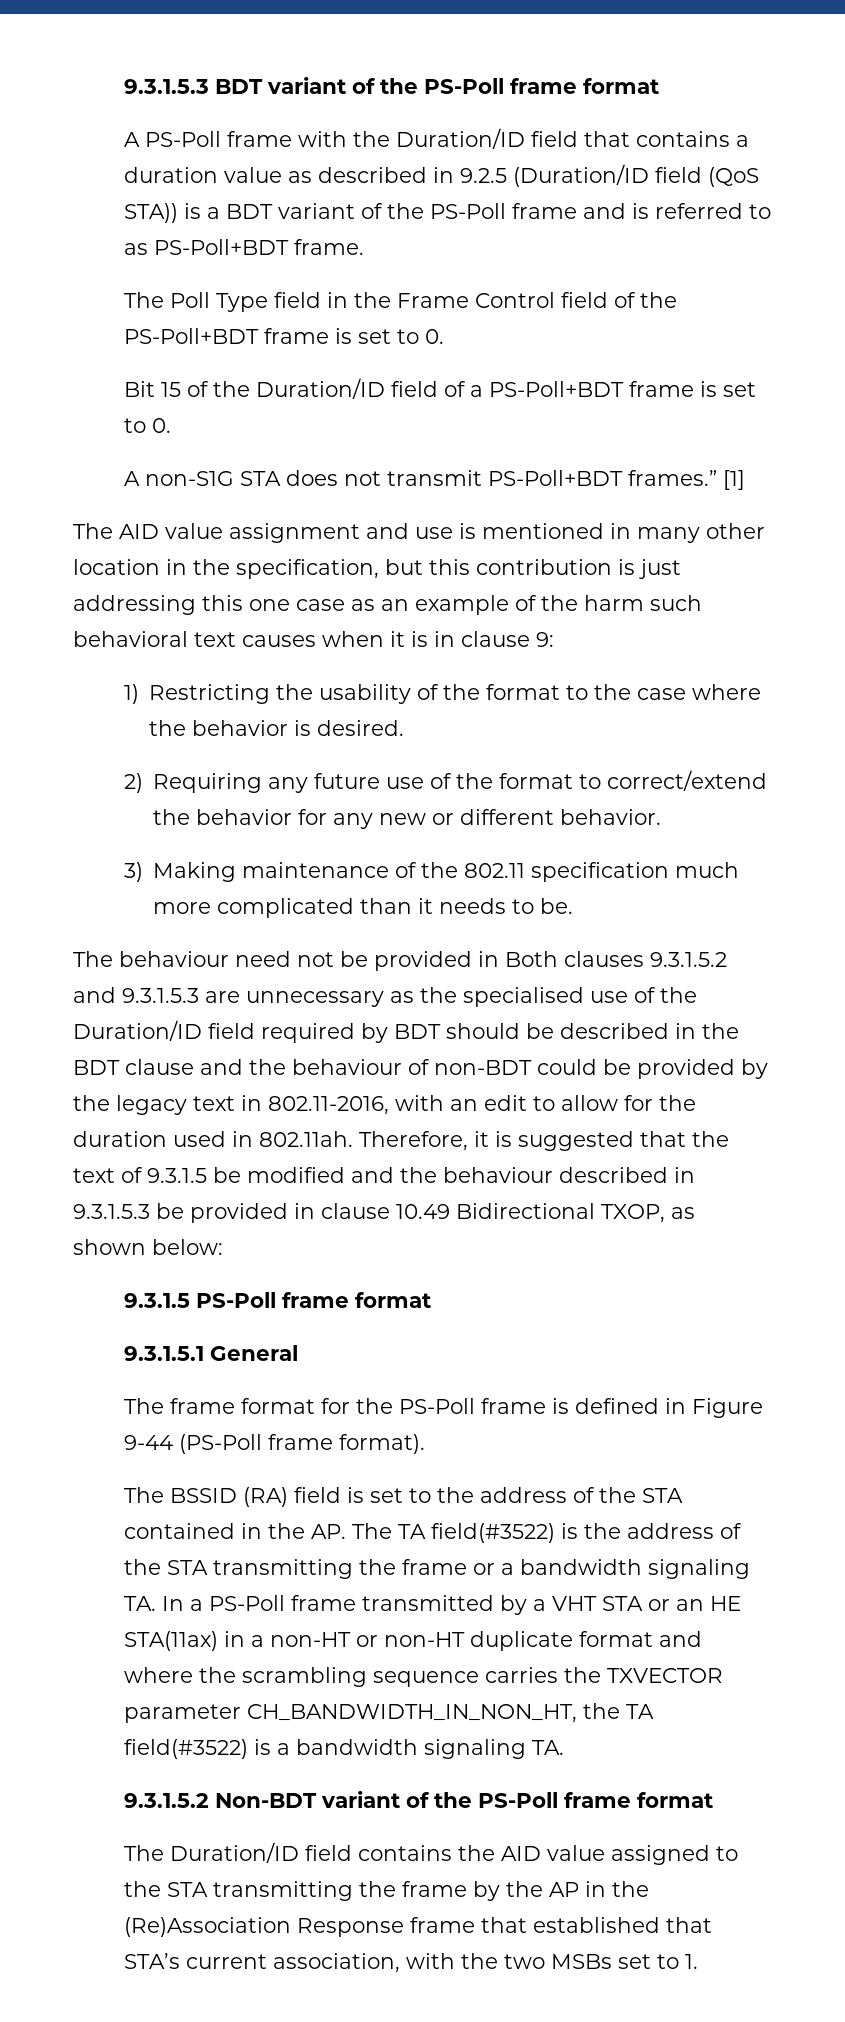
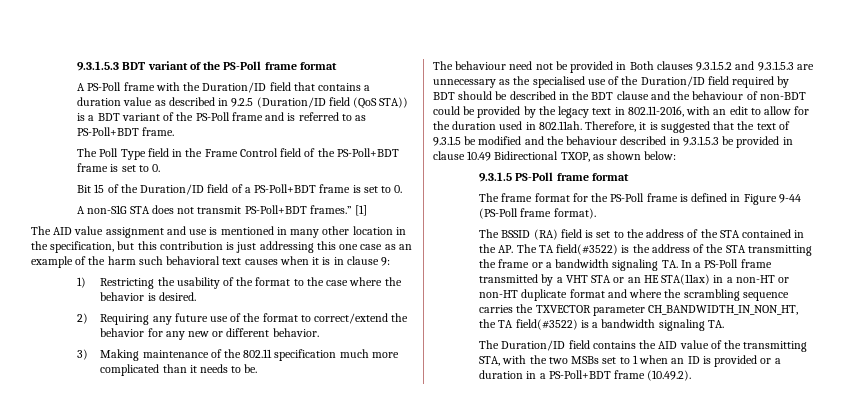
- 9.3.1.5.1 General
- 9.3.1.5.2 Non-BDT variant of the PS-Poll frame format
- The Duration/ID field contains the AID value assigned to the STA transmitting the frame by the AP in the (Re)Association Response frame that established that STA’s current association, with the two MSBs set to 1.
+ The Duration/ID field contains the AID value of the transmitting STA, with the two MSBs set to 1 when an ID is provided or a duration in a PS-Poll+BDT frame (10.49.2).

